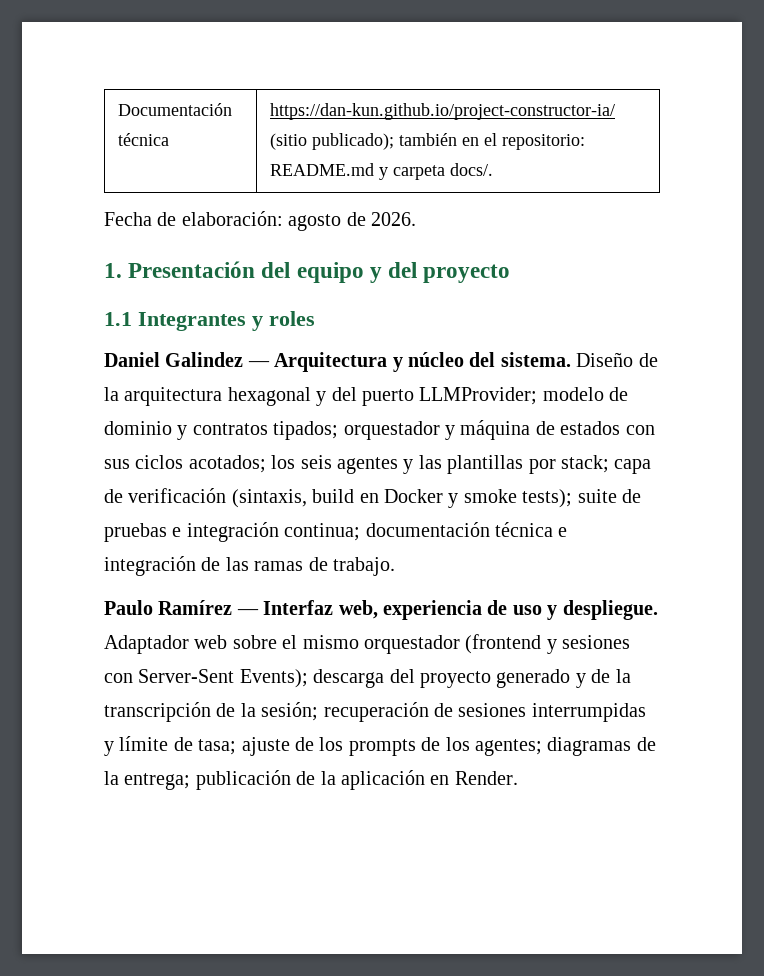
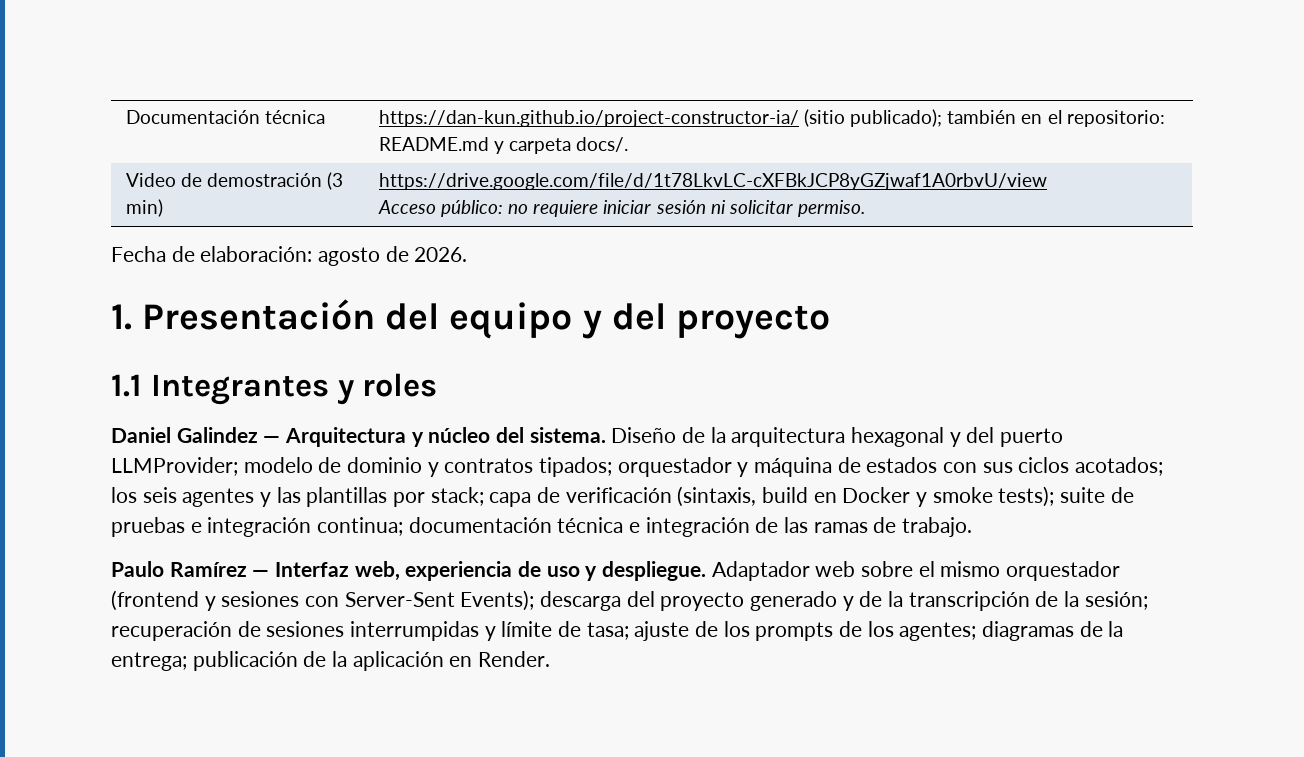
+ Video de demostración (3 min) | https://drive.google.com/file/d/1t78LkvLC-cXFBkJCP8yGZjwaf1A0rbvU/view
+ Acceso público: no requiere iniciar sesión ni solicitar permiso.

